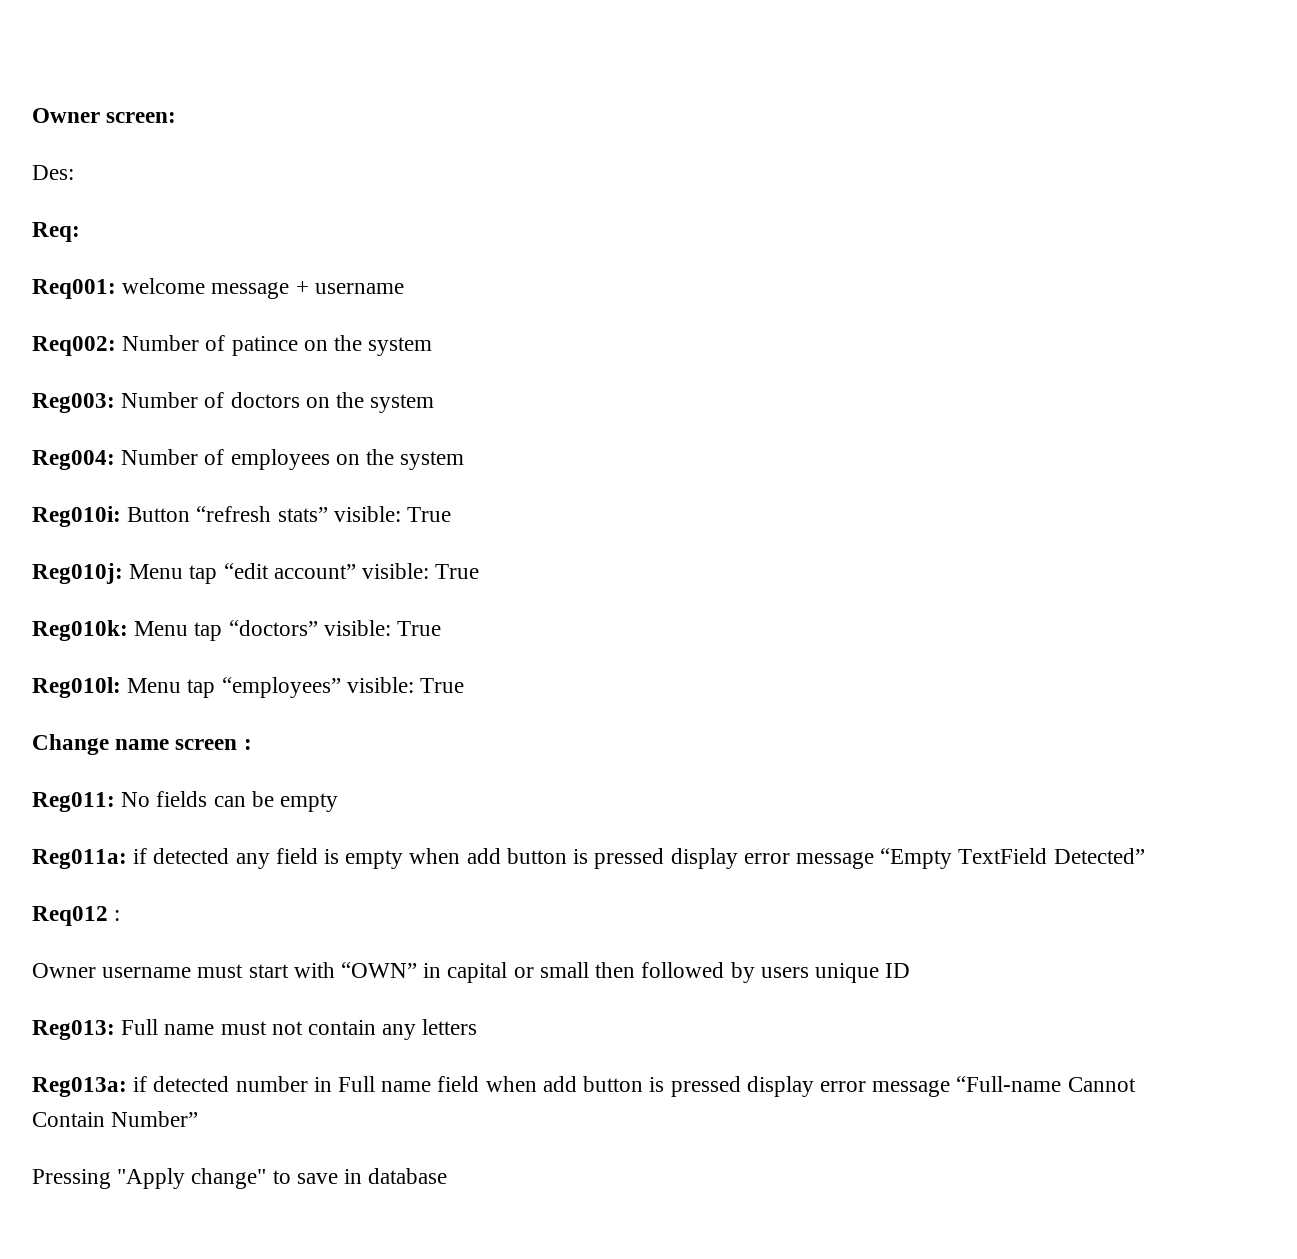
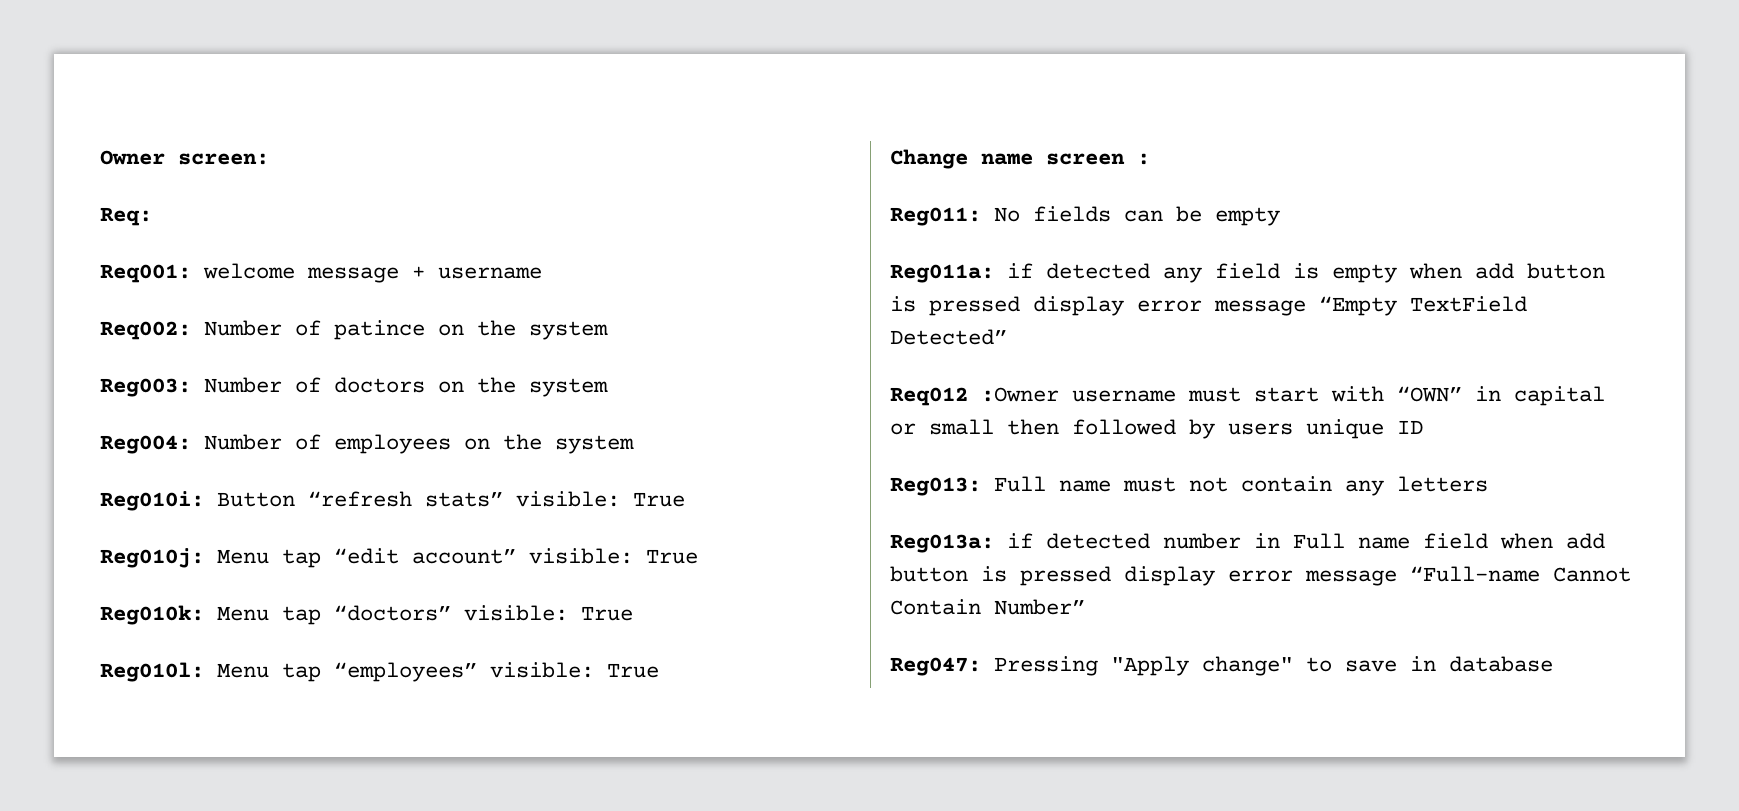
- Des:
- Req012 :
- Owner username must start with “OWN” in capital or small then followed by users unique ID
+ Req012 :Owner username must start with “OWN” in capital or small then followed by users unique ID
- Pressing "Apply change" to save in database
+ Reg047: Pressing "Apply change" to save in database

